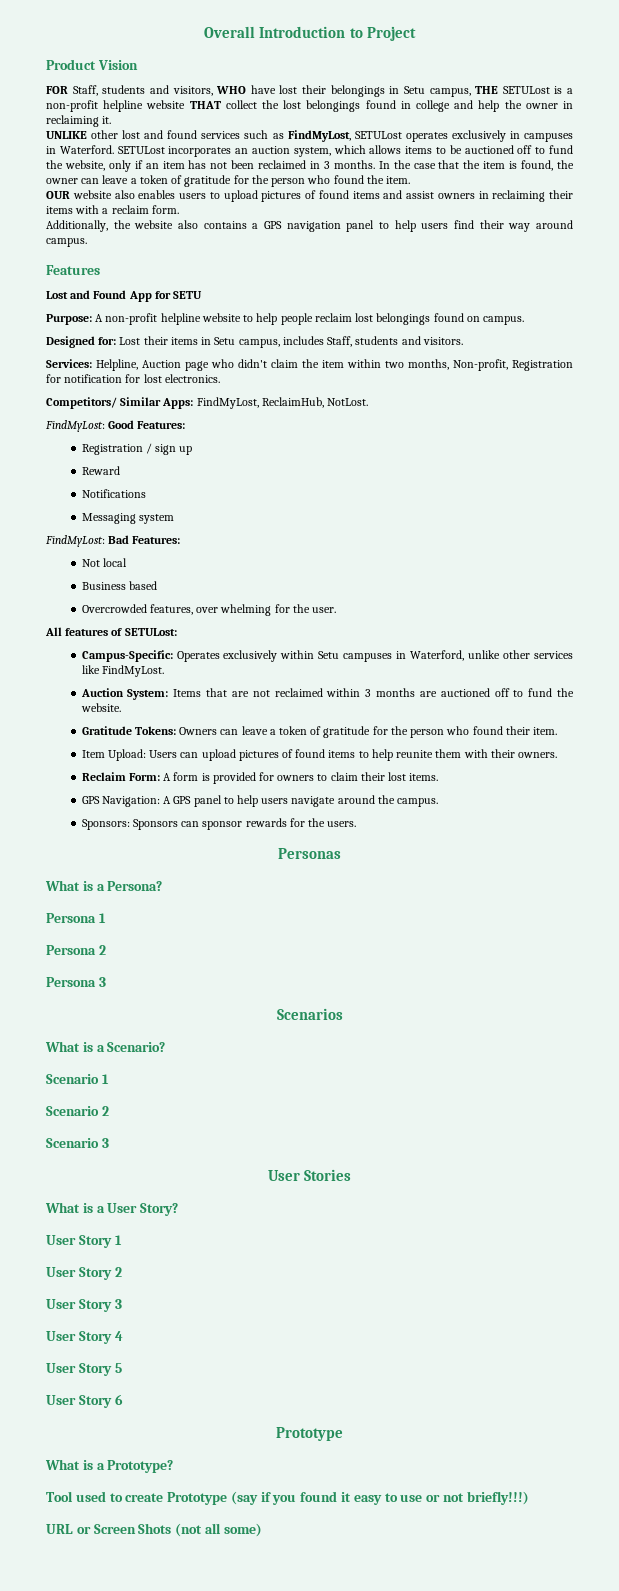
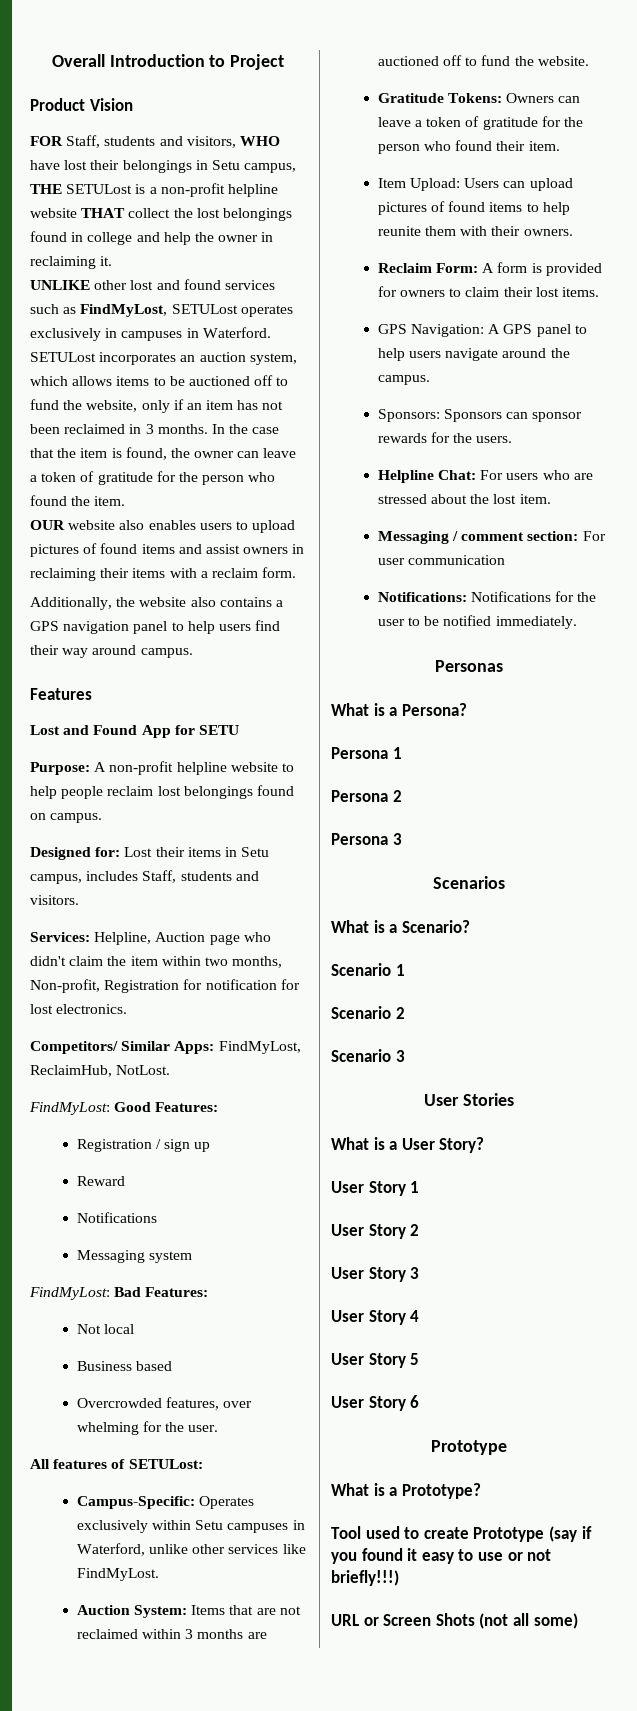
+ Helpline Chat: For users who are stressed about the lost item.
+ Messaging / comment section: For user communication
+ Notifications: Notifications for the user to be notified immediately.

